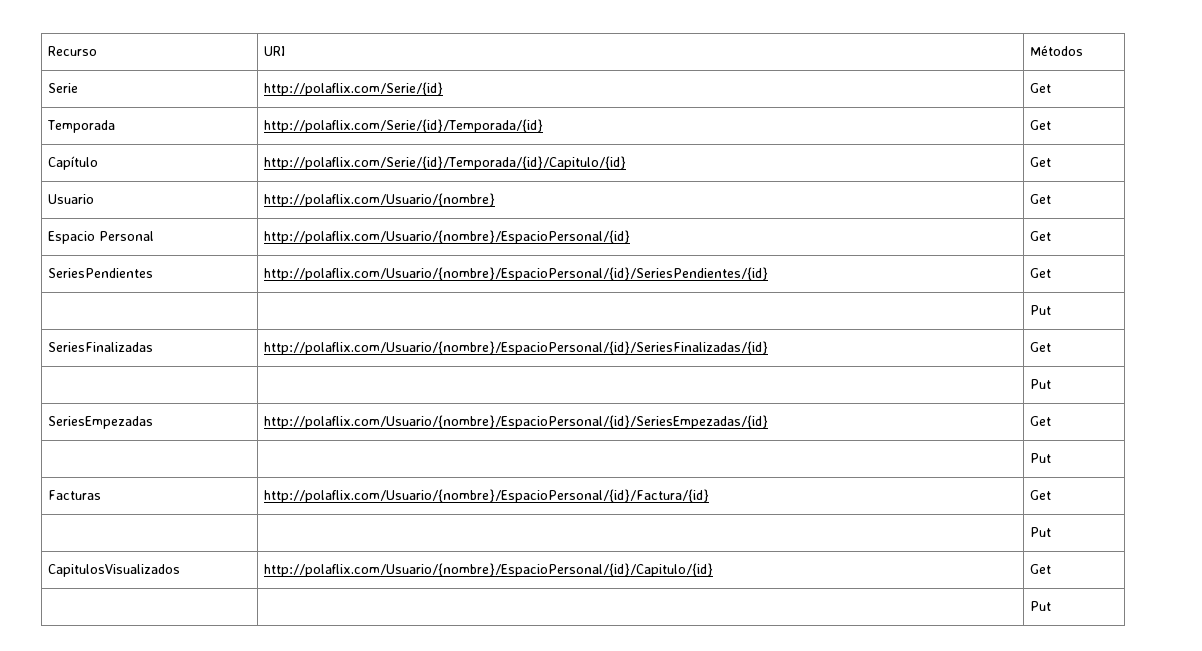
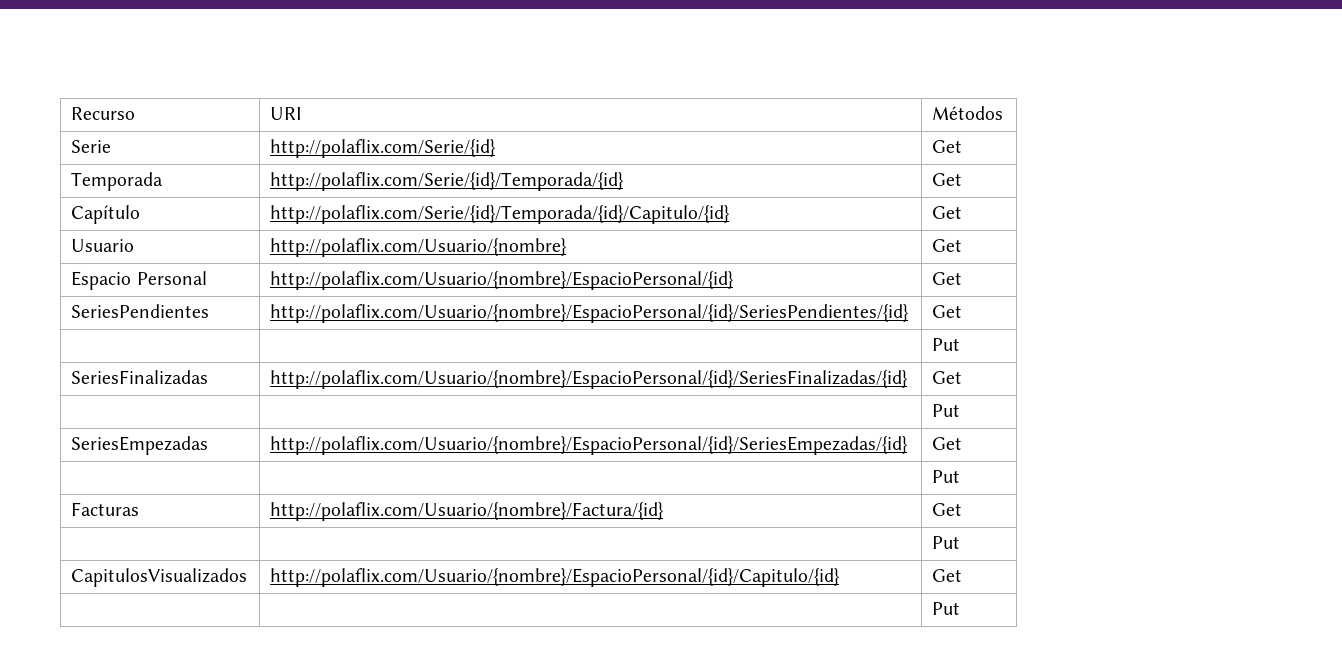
- Facturas | http://polaflix.com/Usuario/{nombre}/EspacioPersonal/{id}/Factura/{id} | Get
+ Facturas | http://polaflix.com/Usuario/{nombre}/Factura/{id} | Get

